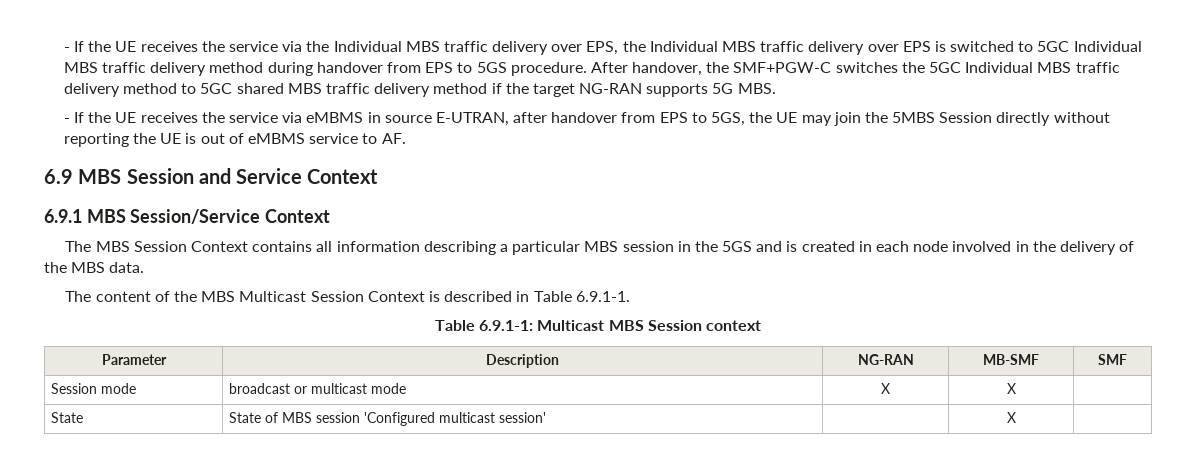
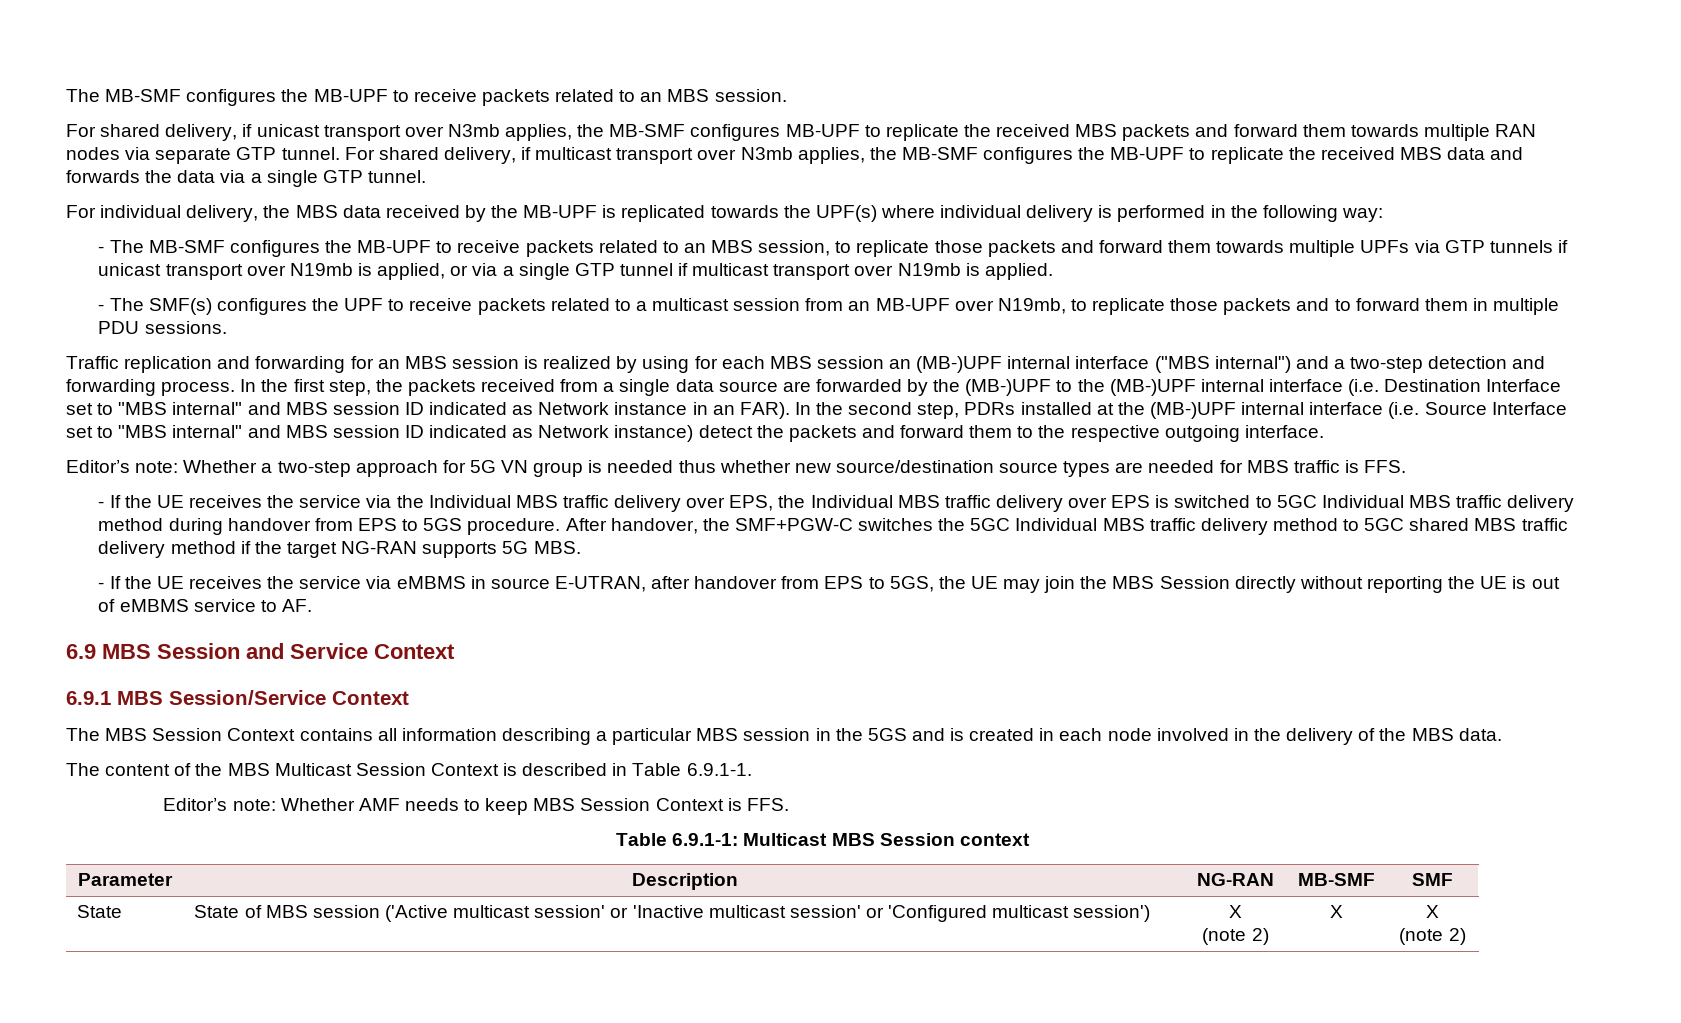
+ The MB-SMF configures the MB-UPF to receive packets related to an MBS session.
+ For shared delivery, if unicast transport over N3mb applies, the MB-SMF configures MB-UPF to replicate the received MBS packets and forward them towards multiple RAN nodes via separate GTP tunnel. For shared delivery, if multicast transport over N3mb applies, the MB-SMF configures the MB-UPF to replicate the received MBS data and forwards the data via a single GTP tunnel.
+ For individual delivery, the MBS data received by the MB-UPF is replicated towards the UPF(s) where individual delivery is performed in the following way:
+ - The MB-SMF configures the MB-UPF to receive packets related to an MBS session, to replicate those packets and forward them towards multiple UPFs via GTP tunnels if unicast transport over N19mb is applied, or via a single GTP tunnel if multicast transport over N19mb is applied.
+ - The SMF(s) configures the UPF to receive packets related to a multicast session from an MB-UPF over N19mb, to replicate those packets and to forward them in multiple PDU sessions.
+ Traffic replication and forwarding for an MBS session is realized by using for each MBS session an (MB-)UPF internal interface ("MBS internal") and a two-step detection and forwarding process. In the first step, the packets received from a single data source are forwarded by the (MB-)UPF to the (MB-)UPF internal interface (i.e. Destination Interface set to "MBS internal" and MBS session ID indicated as Network instance in an FAR). In the second step, PDRs installed at the (MB-)UPF internal interface (i.e. Source Interface set to "MBS internal" and MBS session ID indicated as Network instance) detect the packets and forward them to the respective outgoing interface.
+ Editor’s note: Whether a two-step approach for 5G VN group is needed thus whether new source/destination source types are needed for MBS traffic is FFS.
- - If the UE receives the service via eMBMS in source E-UTRAN, after handover from EPS to 5GS, the UE may join the 5MBS Session directly without reporting the UE is out of eMBMS service to AF.
+ - If the UE receives the service via eMBMS in source E-UTRAN, after handover from EPS to 5GS, the UE may join the MBS Session directly without reporting the UE is out of eMBMS service to AF.
+ Editor’s note: Whether AMF needs to keep MBS Session Context is FFS.
- Session mode | broadcast or multicast mode | X | X |
- State | State of MBS session 'Configured multicast session' | | X |
+ State | State of MBS session ('Active multicast session' or 'Inactive multicast session' or 'Configured multicast session') | X
+ (note 2) | X | X
+ (note 2)

